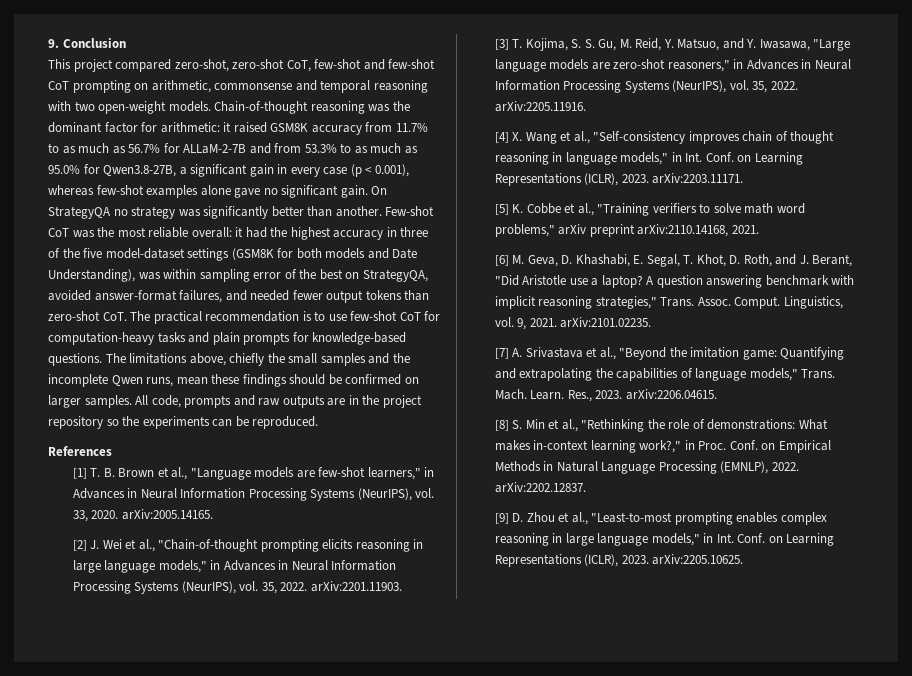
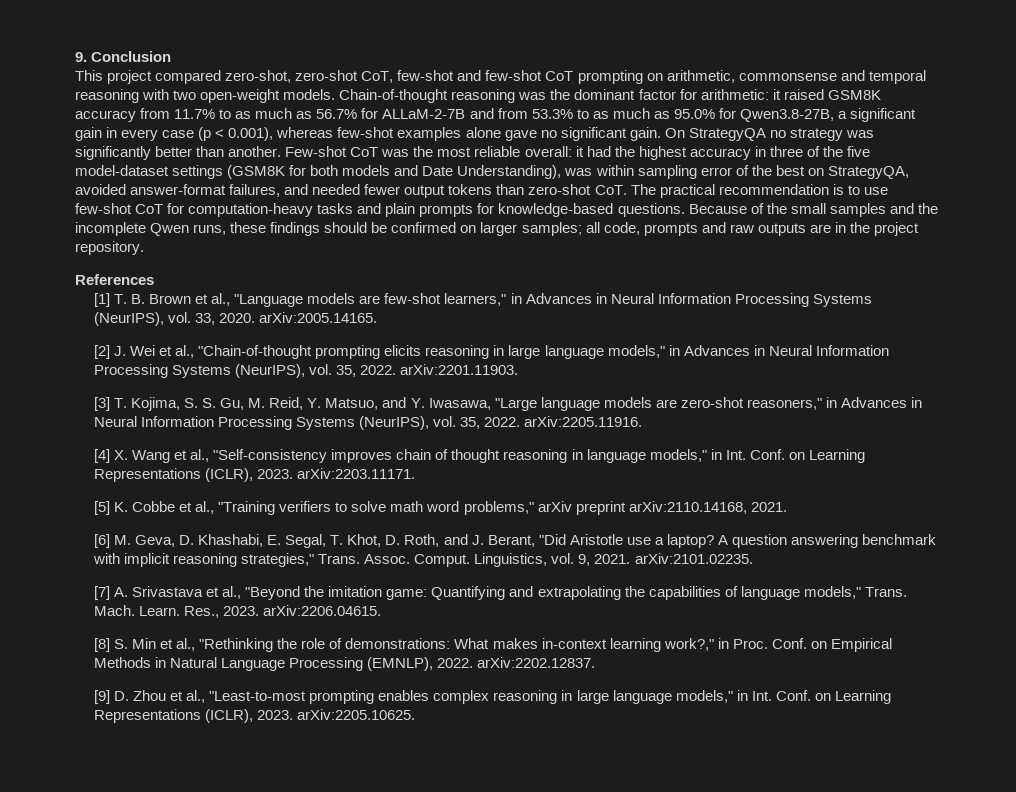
- The limitations above, chiefly the small samples and the incomplete Qwen runs, mean these findings should be confirmed on larger samples. All code, prompts and raw outputs are in the project repository so the experiments can be reproduced.
+ Because of the small samples and the incomplete Qwen runs, these findings should be confirmed on larger samples; all code, prompts and raw outputs are in the project repository.

